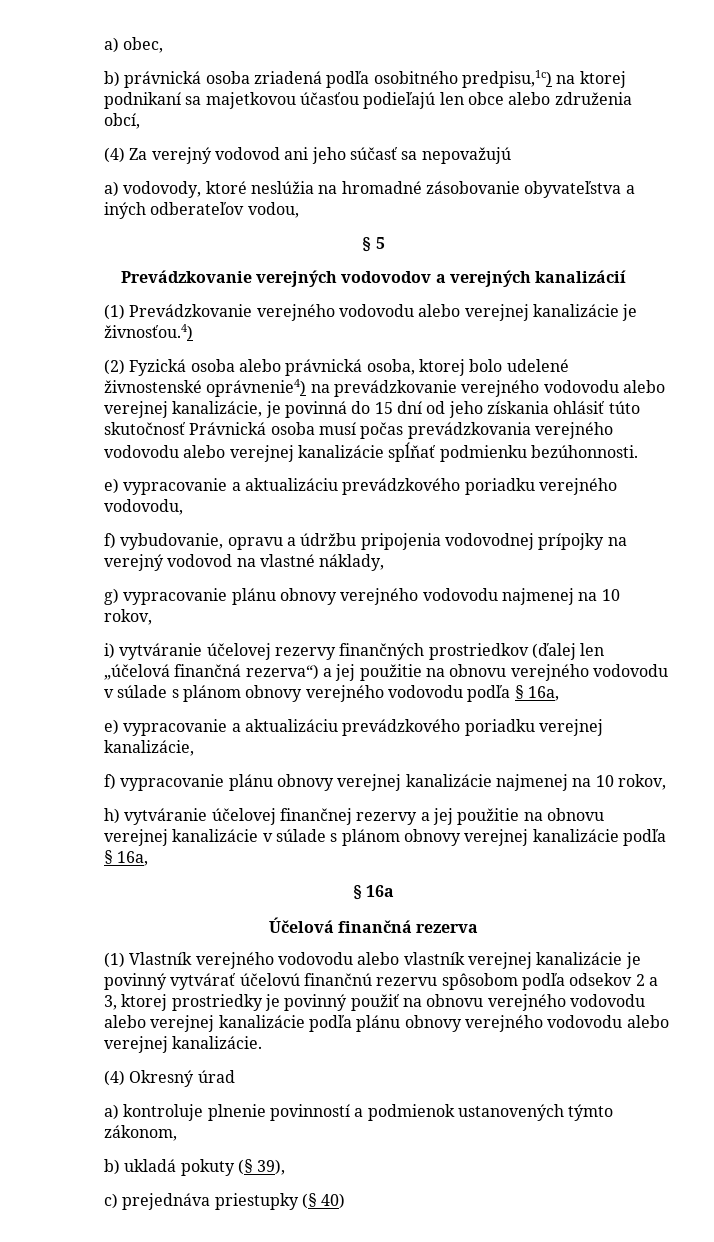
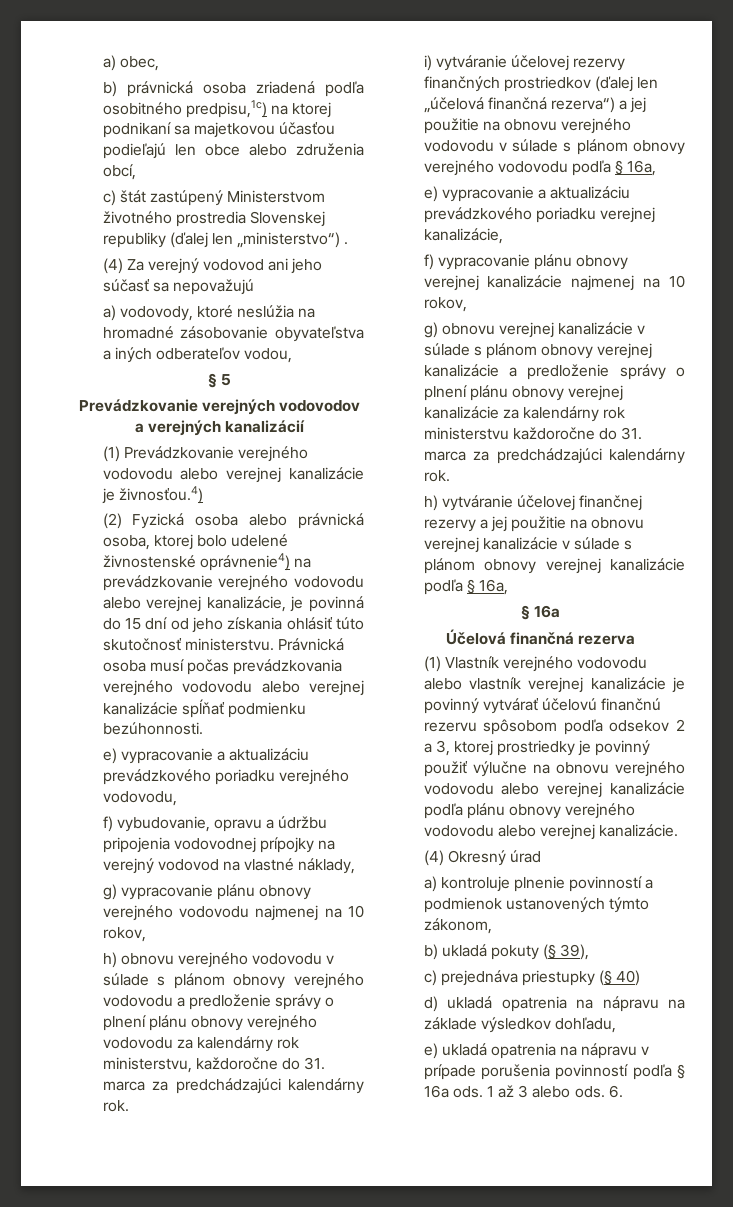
+ c) štát zastúpený Ministerstvom životného prostredia Slovenskej republiky (ďalej len „ministerstvo“) .
- (2) Fyzická osoba alebo právnická osoba, ktorej bolo udelené živnostenské oprávnenie4) na prevádzkovanie verejného vodovodu alebo verejnej kanalizácie, je povinná do 15 dní od jeho získania ohlásiť túto skutočnosť Právnická osoba musí počas prevádzkovania verejného vodovodu alebo verejnej kanalizácie spĺňať podmienku bezúhonnosti.
+ (2) Fyzická osoba alebo právnická osoba, ktorej bolo udelené živnostenské oprávnenie4) na prevádzkovanie verejného vodovodu alebo verejnej kanalizácie, je povinná do 15 dní od jeho získania ohlásiť túto skutočnosť ministerstvu. Právnická osoba musí počas prevádzkovania verejného vodovodu alebo verejnej kanalizácie spĺňať podmienku bezúhonnosti.
+ h) obnovu verejného vodovodu v súlade s plánom obnovy verejného vodovodu a predloženie správy o plnení plánu obnovy verejného vodovodu za kalendárny rok ministerstvu, každoročne do 31. marca za predchádzajúci kalendárny rok.
+ g) obnovu verejnej kanalizácie v súlade s plánom obnovy verejnej kanalizácie a predloženie správy o plnení plánu obnovy verejnej kanalizácie za kalendárny rok ministerstvu každoročne do 31. marca za predchádzajúci kalendárny rok.
- (1) Vlastník verejného vodovodu alebo vlastník verejnej kanalizácie je povinný vytvárať účelovú finančnú rezervu spôsobom podľa odsekov 2 a 3, ktorej prostriedky je povinný použiť na obnovu verejného vodovodu alebo verejnej kanalizácie podľa plánu obnovy verejného vodovodu alebo verejnej kanalizácie.
+ (1) Vlastník verejného vodovodu alebo vlastník verejnej kanalizácie je povinný vytvárať účelovú finančnú rezervu spôsobom podľa odsekov 2 a 3, ktorej prostriedky je povinný použiť výlučne na obnovu verejného vodovodu alebo verejnej kanalizácie podľa plánu obnovy verejného vodovodu alebo verejnej kanalizácie.
+ d) ukladá opatrenia na nápravu na základe výsledkov dohľadu,
+ e) ukladá opatrenia na nápravu v prípade porušenia povinností podľa § 16a ods. 1 až 3 alebo ods. 6.

